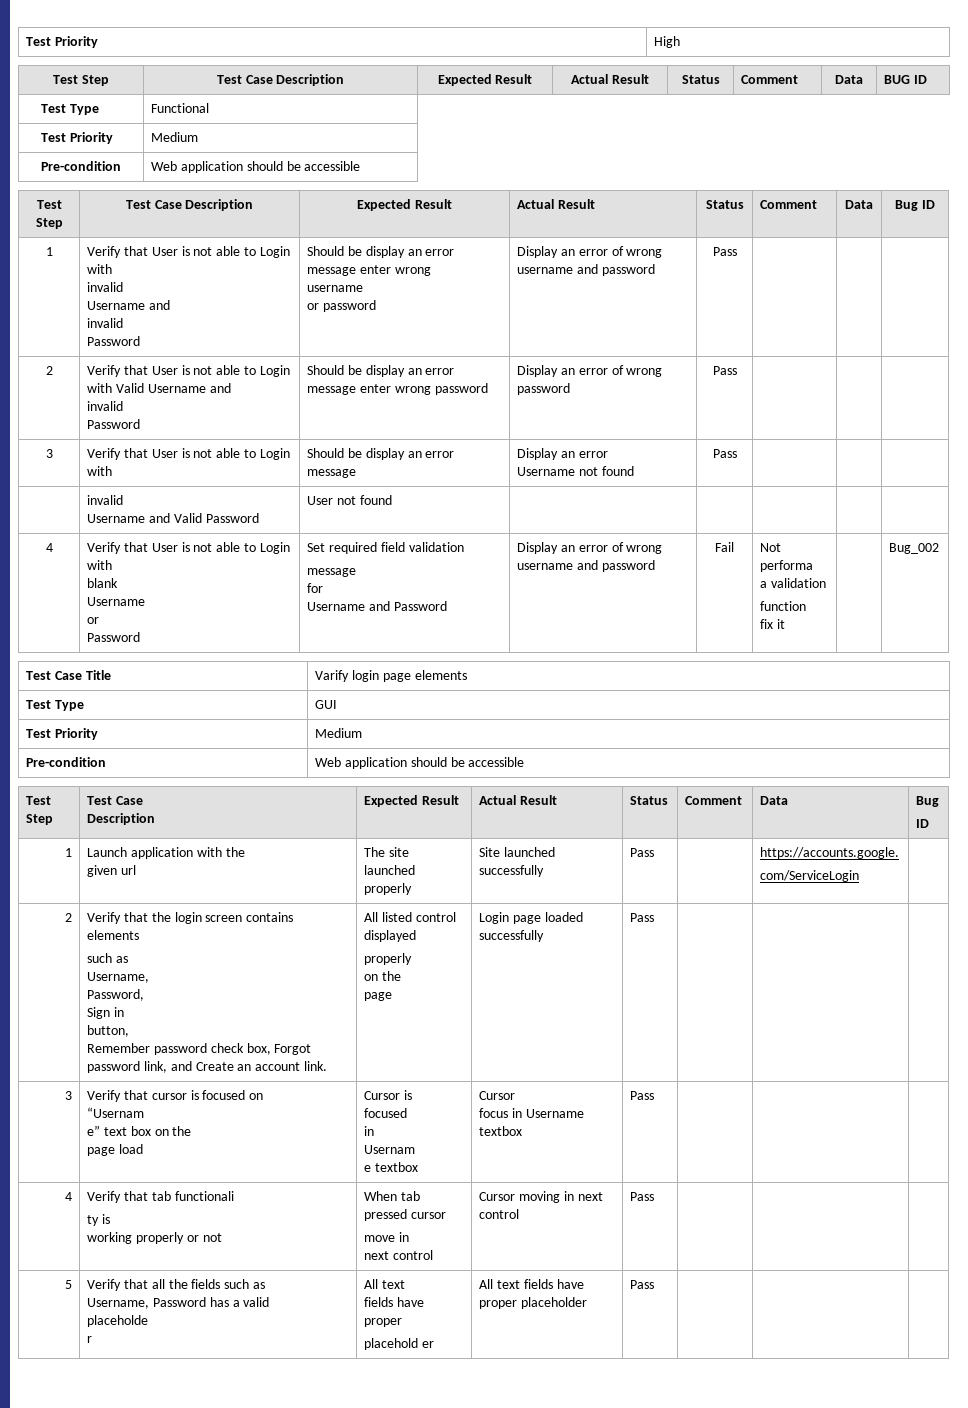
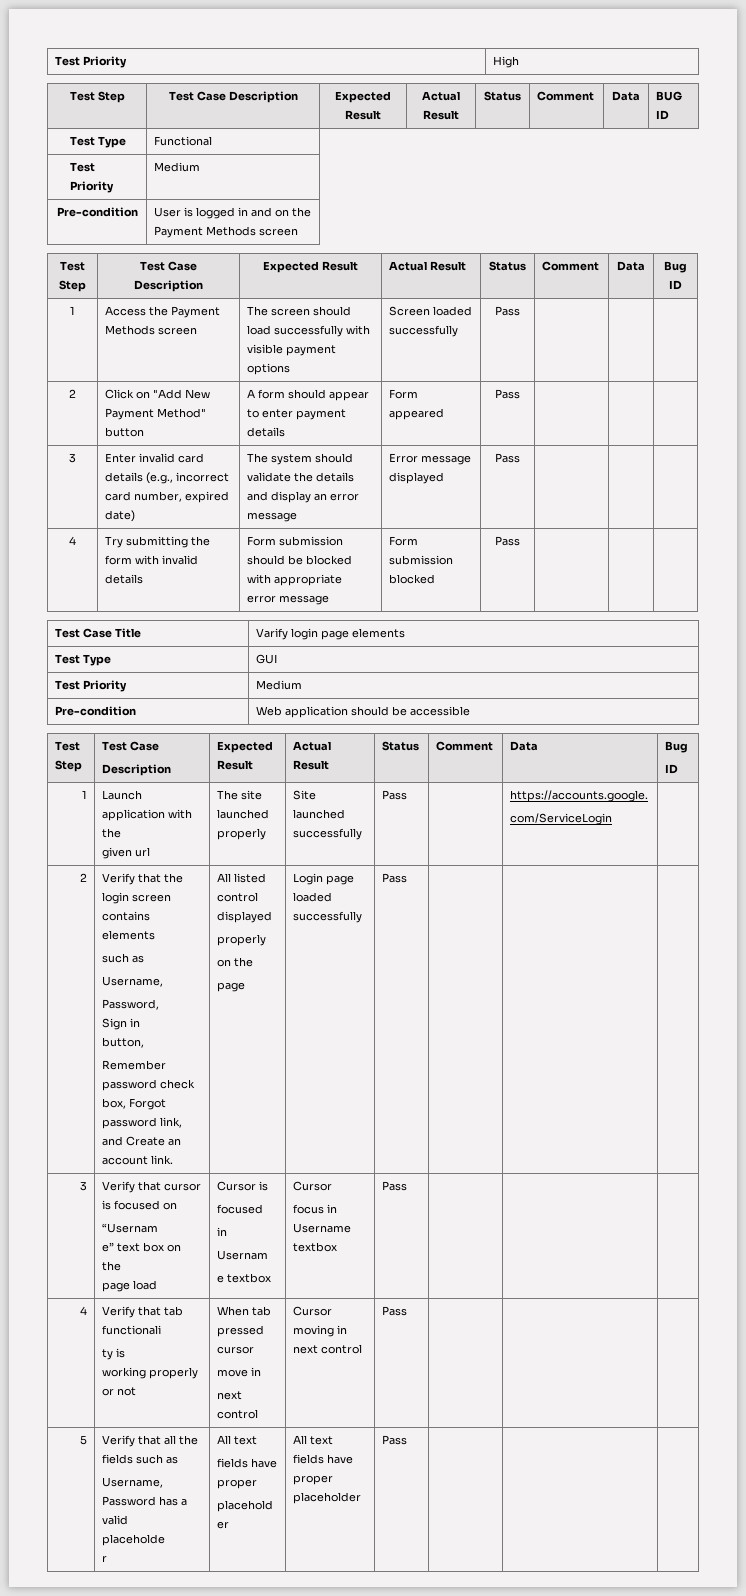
  Test Type | Functional
  Test Priority | Medium
- Pre-condition | Web application should be accessible
+ Pre-condition | User is logged in and on the Payment Methods screen
- 1 | Verify that User is not able to Login with
- invalid
- Username and
- invalid
- Password | Should be display an error message enter wrong
- username
- or password | Display an error of wrong username and password | Pass | | |
- 2 | Verify that User is not able to Login with Valid Username and
- invalid
- Password | Should be display an error message enter wrong password | Display an error of wrong password | Pass | | |
- 3 | Verify that User is not able to Login with | Should be display an error message | Display an error
- Username not found | Pass | | |
- | invalid
- Username and Valid Password | User not found | | | | |
- 4 | Verify that User is not able to Login with
- blank
- Username
- or
- Password | Set required field validation
- message
- for
- Username and Password | Display an error of wrong username and password | Fail | Not performa
- a validation
- function
- fix it | | Bug_002
+ 1 | Access the Payment Methods screen | The screen should load successfully with visible payment options | Screen loaded successfully | Pass | | |
+ 2 | Click on "Add New Payment Method" button | A form should appear to enter payment details | Form appeared | Pass | | |
+ 3 | Enter invalid card details (e.g., incorrect card number, expired date) | The system should validate the details and display an error message | Error message displayed | Pass | | |
+ 4 | Try submitting the form with invalid details | Form submission should be blocked with appropriate error message | Form submission blocked | Pass | | |

